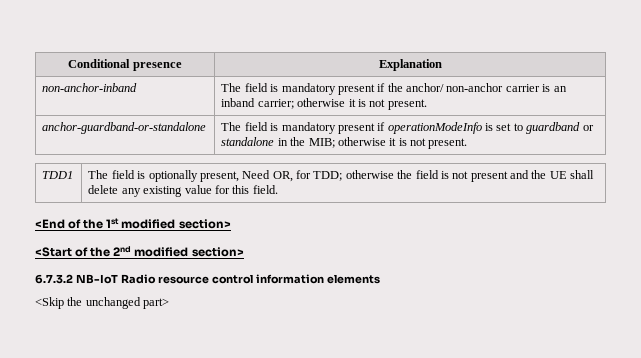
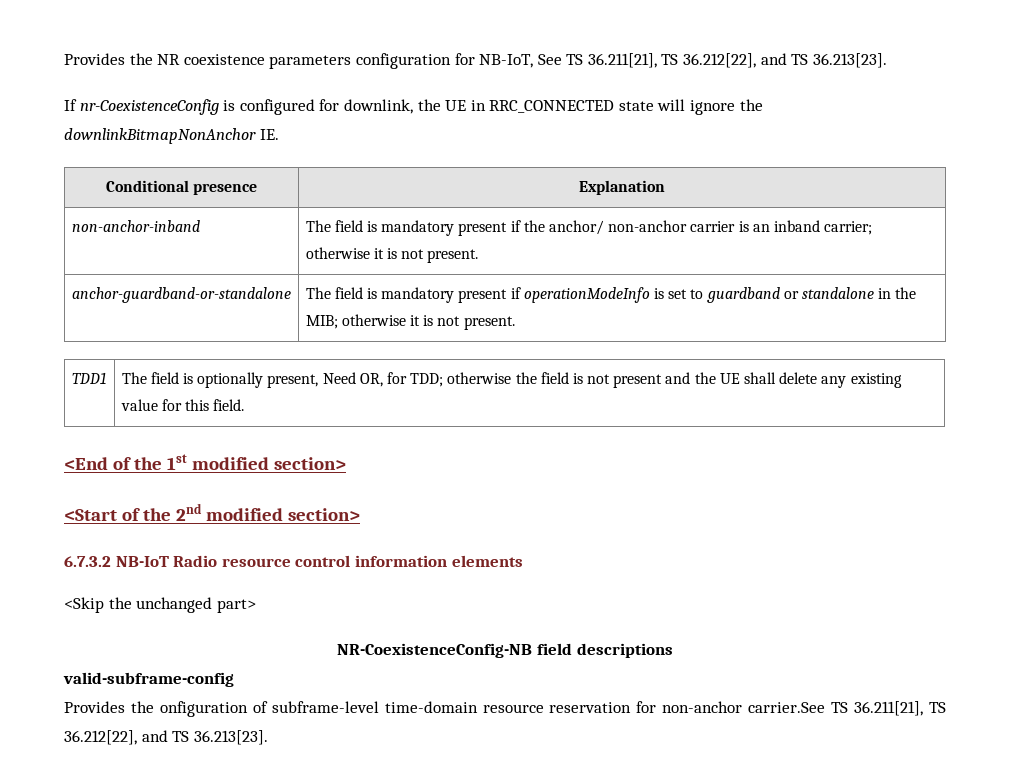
+ Provides the NR coexistence parameters configuration for NB-IoT, See TS 36.211[21], TS 36.212[22], and TS 36.213[23].
+ If nr-CoexistenceConfig is configured for downlink, the UE in RRC_CONNECTED state will ignore the downlinkBitmapNonAnchor IE.
+ NR-CoexistenceConfig-NB field descriptions
+ valid-subframe-config
+ Provides the onfiguration of subframe-level time-domain resource reservation for non-anchor carrier.See TS 36.211[21], TS 36.212[22], and TS 36.213[23].

